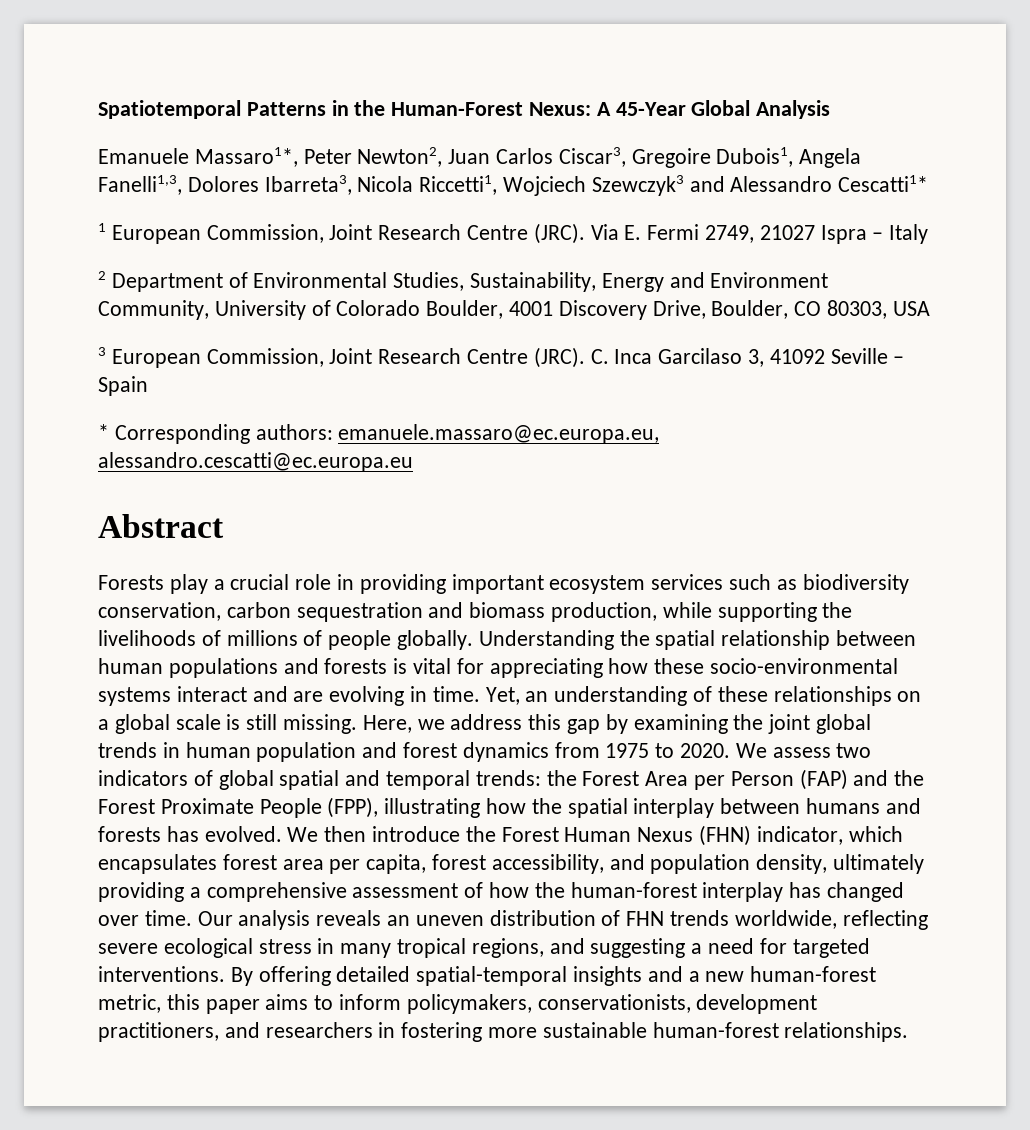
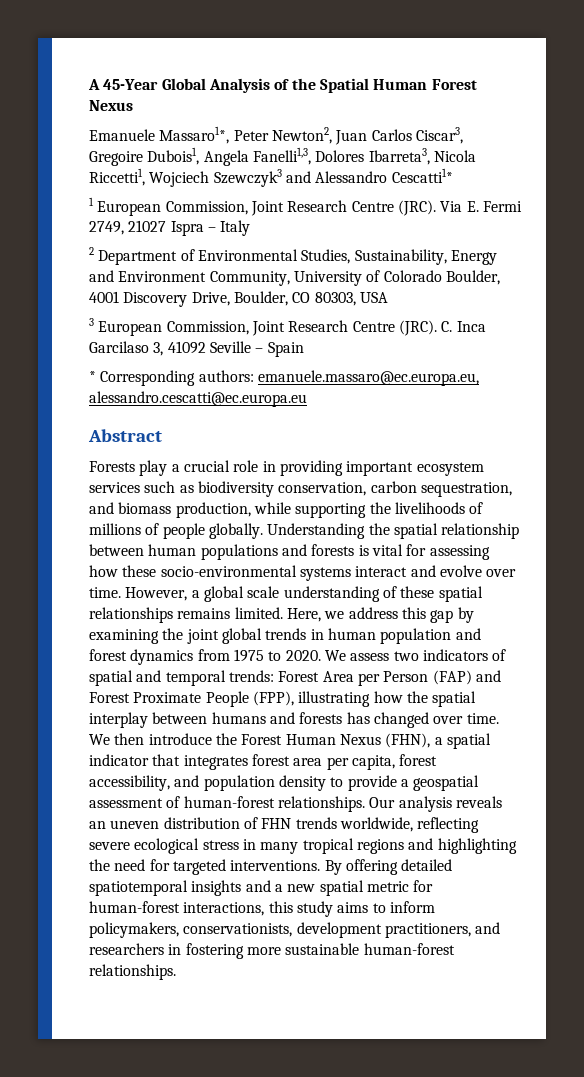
- Spatiotemporal Patterns in the Human-Forest Nexus: A 45-Year Global Analysis
+ A 45-Year Global Analysis of the Spatial Human Forest Nexus
- Forests play a crucial role in providing important ecosystem services such as biodiversity conservation, carbon sequestration and biomass production, while supporting the livelihoods of millions of people globally.
+ Forests play a crucial role in providing important ecosystem services such as biodiversity conservation, carbon sequestration, and biomass production, while supporting the livelihoods of millions of people globally.
- Understanding the spatial relationship between human populations and forests is vital for appreciating how these socio-environmental systems interact and are evolving in time. Yet, an understanding of these relationships on a global scale is still missing.
+ Understanding the spatial relationship between human populations and forests is vital for assessing how these socio-environmental systems interact and evolve over time. However, a global scale understanding of these spatial relationships remains limited.
- We assess two indicators of global spatial and temporal trends: the Forest Area per Person (FAP) and the Forest Proximate People (FPP), illustrating how the spatial interplay between humans and forests has evolved.
+ We assess two indicators of spatial and temporal trends: Forest Area per Person (FAP) and Forest Proximate People (FPP), illustrating how the spatial interplay between humans and forests has changed over time.
- We then introduce the Forest Human Nexus (FHN) indicator, which encapsulates forest area per capita, forest accessibility, and population density, ultimately providing a comprehensive assessment of how the human-forest interplay has changed over time.
+ We then introduce the Forest Human Nexus (FHN), a spatial indicator that integrates forest area per capita, forest accessibility, and population density to provide a geospatial assessment of human-forest relationships.
- Our analysis reveals an uneven distribution of FHN trends worldwide, reflecting severe ecological stress in many tropical regions, and suggesting a need for targeted interventions.
+ Our analysis reveals an uneven distribution of FHN trends worldwide, reflecting severe ecological stress in many tropical regions and highlighting the need for targeted interventions.
- By offering detailed spatial-temporal insights and a new human-forest metric, this paper aims to inform policymakers, conservationists, development practitioners, and researchers in fostering more sustainable human-forest relationships.
+ By offering detailed spatiotemporal insights and a new spatial metric for human-forest interactions, this study aims to inform policymakers, conservationists, development practitioners, and researchers in fostering more sustainable human-forest relationships.

